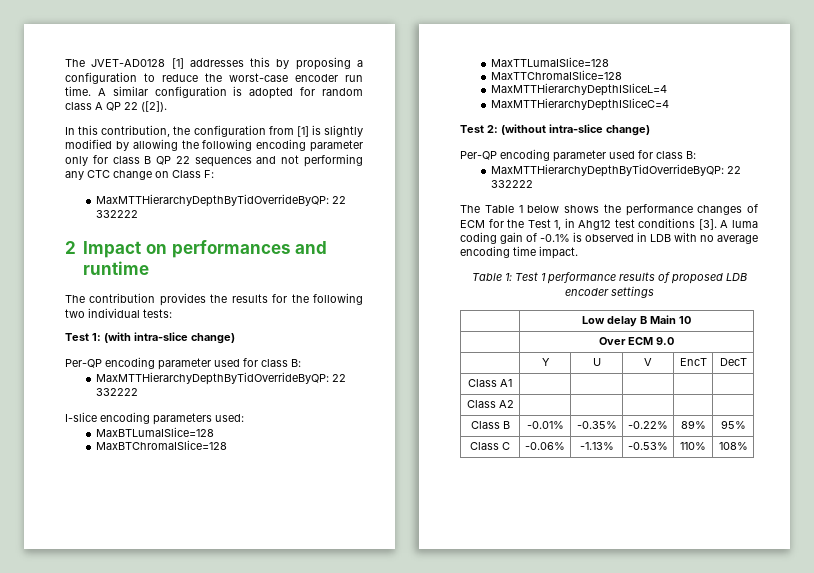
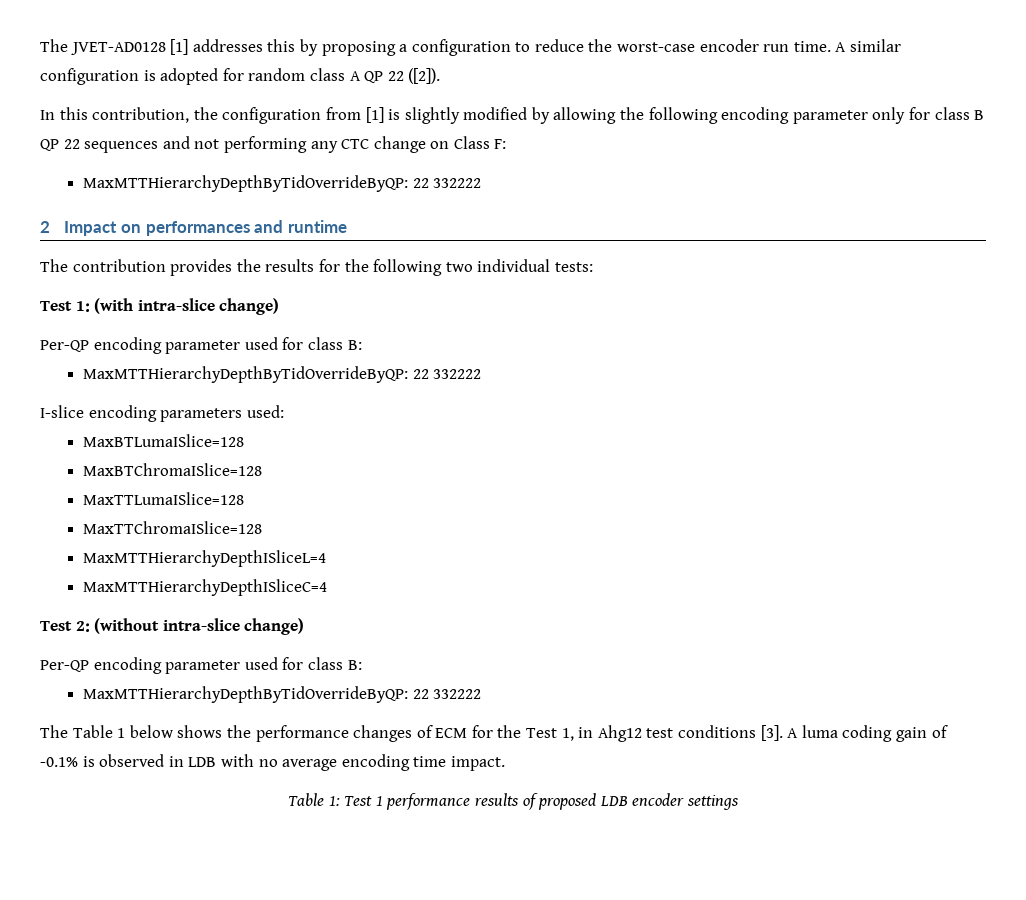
- | Low delay B Main 10
- | Over ECM 9.0
- | Y | U | V | EncT | DecT
- Class A1 | | | | |
- Class A2 | | | | |
- Class B | -0.01% | -0.35% | -0.22% | 89% | 95%
- Class C | -0.06% | -1.13% | -0.53% | 110% | 108%

